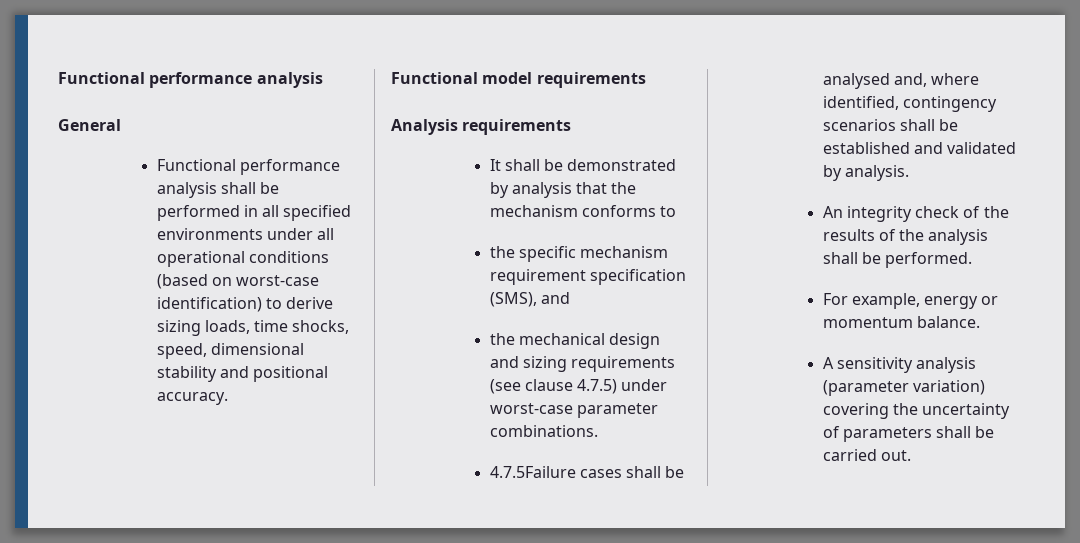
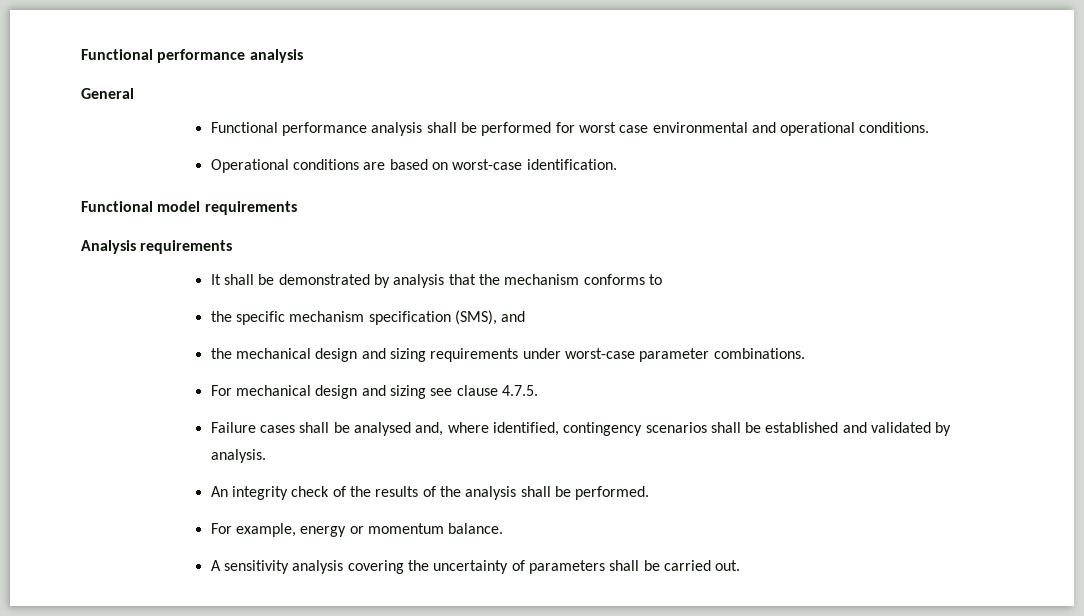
- Functional performance analysis shall be performed in all specified environments under all operational conditions (based on worst-case identification) to derive sizing loads, time shocks, speed, dimensional stability and positional accuracy.
+ Functional performance analysis shall be performed for worst case environmental and operational conditions.
+ Operational conditions are based on worst-case identification.
- the specific mechanism requirement specification (SMS), and
+ the specific mechanism specification (SMS), and
- the mechanical design and sizing requirements (see clause 4.7.5) under worst-case parameter combinations.
+ the mechanical design and sizing requirements under worst-case parameter combinations.
- 4.7.5Failure cases shall be analysed and, where identified, contingency scenarios shall be established and validated by analysis.
+ For mechanical design and sizing see clause 4.7.5.
+ Failure cases shall be analysed and, where identified, contingency scenarios shall be established and validated by analysis.
- A sensitivity analysis (parameter variation) covering the uncertainty of parameters shall be carried out.
+ A sensitivity analysis covering the uncertainty of parameters shall be carried out.

